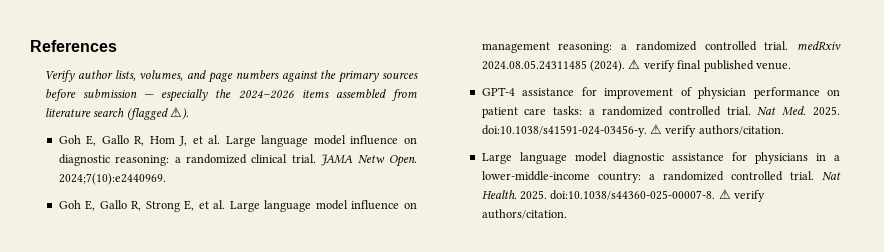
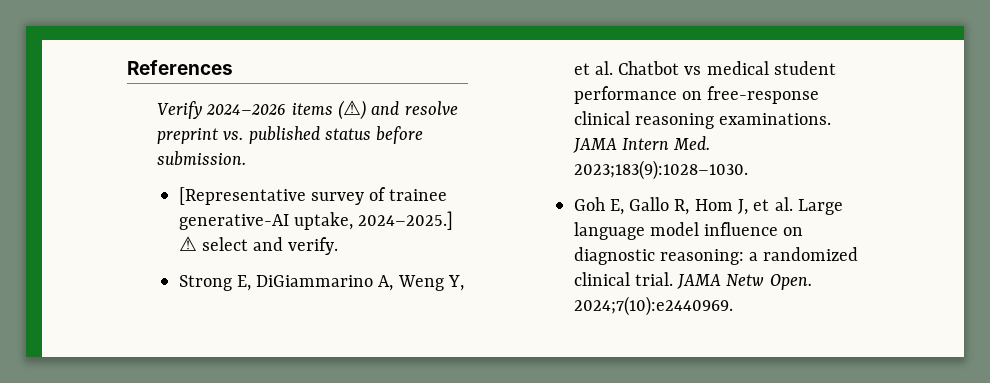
- Verify author lists, volumes, and page numbers against the primary sources before submission — especially the 2024–2026 items assembled from literature search (flagged ⚠).
+ Verify 2024–2026 items (⚠) and resolve preprint vs. published status before submission.
+ [Representative survey of trainee generative-AI uptake, 2024–2025.] ⚠ select and verify.
+ Strong E, DiGiammarino A, Weng Y, et al. Chatbot vs medical student performance on free-response clinical reasoning examinations. JAMA Intern Med. 2023;183(9):1028–1030.
- Goh E, Gallo R, Strong E, et al. Large language model influence on management reasoning: a randomized controlled trial. medRxiv 2024.08.05.24311485 (2024). ⚠ verify final published venue.
- GPT-4 assistance for improvement of physician performance on patient care tasks: a randomized controlled trial. Nat Med. 2025. doi:10.1038/s41591-024-03456-y. ⚠ verify authors/citation.
- Large language model diagnostic assistance for physicians in a lower-middle-income country: a randomized controlled trial. Nat Health. 2025. doi:10.1038/s44360-025-00007-8. ⚠ verify authors/citation.

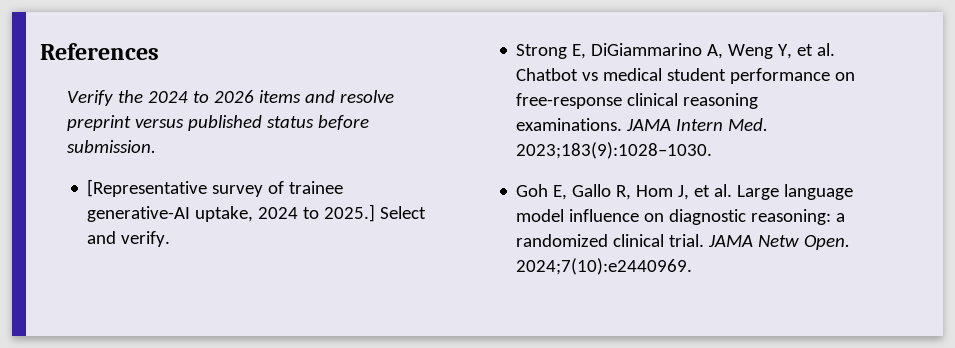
- Verify 2024–2026 items (⚠) and resolve preprint vs. published status before submission.
+ Verify the 2024 to 2026 items and resolve preprint versus published status before submission.
- [Representative survey of trainee generative-AI uptake, 2024–2025.] ⚠ select and verify.
+ [Representative survey of trainee generative-AI uptake, 2024 to 2025.] Select and verify.

